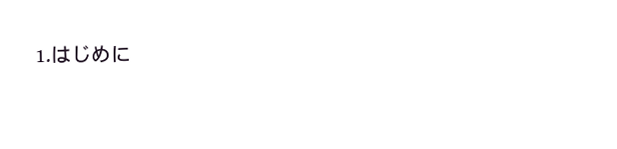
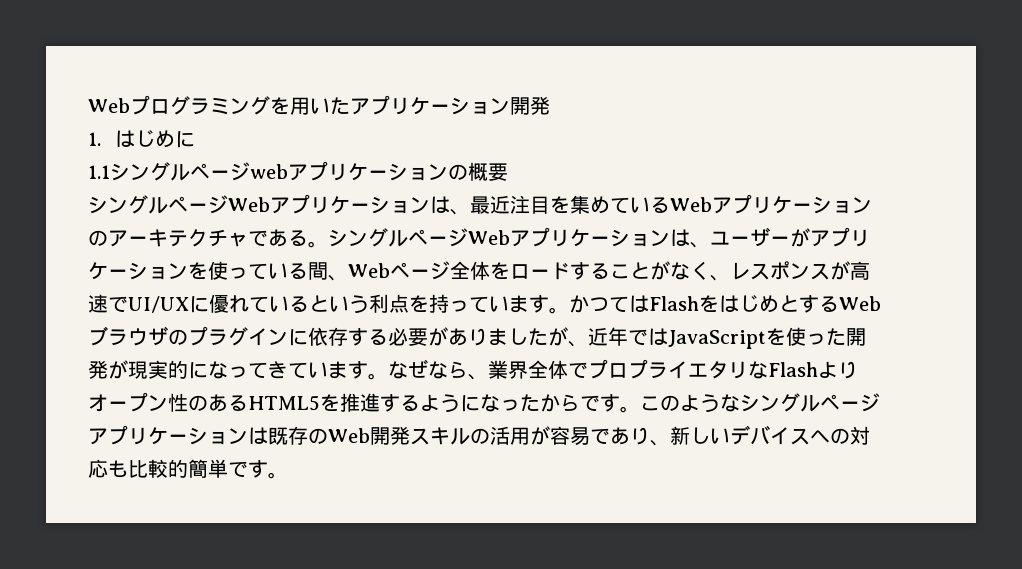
+ Webプログラミングを用いたアプリケーション開発
  1.はじめに
+ 1.1シングルページwebアプリケーションの概要
+ シングルページWebアプリケーションは、最近注目を集めているWebアプリケーションのアーキテクチャである。シングルページWebアプリケーションは、ユーザーがアプリケーションを使っている間、Webページ全体をロードすることがなく、レスポンスが高速でUI/UXに優れているという利点を持っています。かつてはFlashをはじめとするWebブラウザのプラグインに依存する必要がありましたが、近年ではJavaScriptを使った開発が現実的になってきています。なぜなら、業界全体でプロプライエタリなFlashよりオープン性のあるHTML5を推進するようになったからです。このようなシングルページアプリケーションは既存のWeb開発スキルの活用が容易であり、新しいデバイスへの対応も比較的簡単です。

